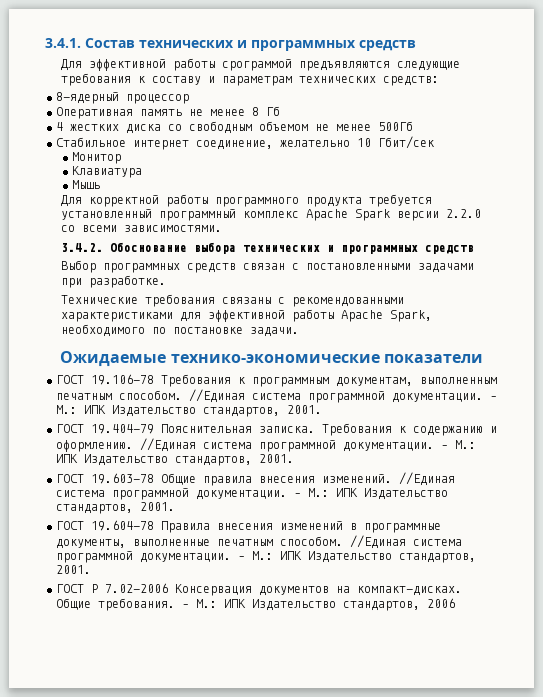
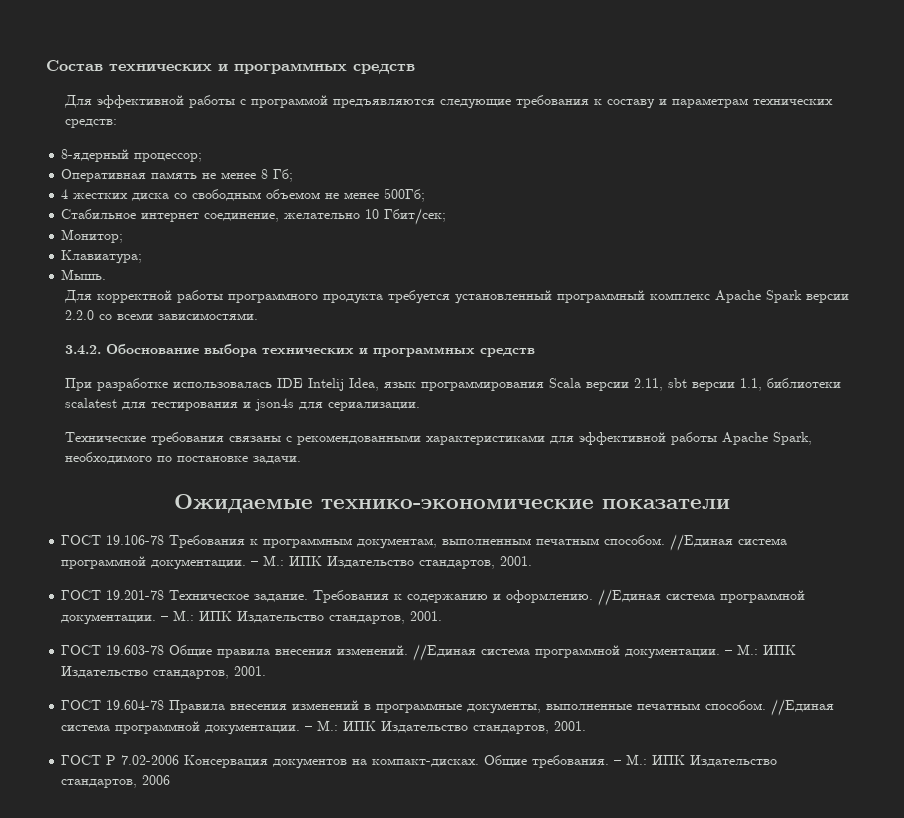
- 3.4.1. Состав технических и программных средств
+ Состав технических и программных средств
- Для эффективной работы срограммой предъявляются следующие требования к составу и параметрам технических средств:
+ Для эффективной работы с программой предъявляются следующие требования к составу и параметрам технических средств:
- 8-ядерный процессор
+ 8-ядерный процессор;
- Оперативная память не менее 8 Гб
+ Оперативная память не менее 8 Гб;
- 4 жестких диска со свободным объемом не менее 500Гб
+ 4 жестких диска со свободным объемом не менее 500Гб;
- Стабильное интернет соединение, желательно 10 Гбит/сек
- Монитор
- Клавиатура
- Мышь
+ Стабильное интернет соединение, желательно 10 Гбит/сек;
+ Монитор;
+ Клавиатура;
+ Мышь.
- Выбор программных средств связан с постановленными задачами при разработке.
+ При разработке использовалась IDE Intelij Idea, язык программирования Scala версии 2.11, sbt версии 1.1, библиотеки scalatest для тестирования и json4s для сериализации.
- ГОСТ 19.404-79 Пояснительная записка.
+ ГОСТ 19.201-78 Техническое задание.

